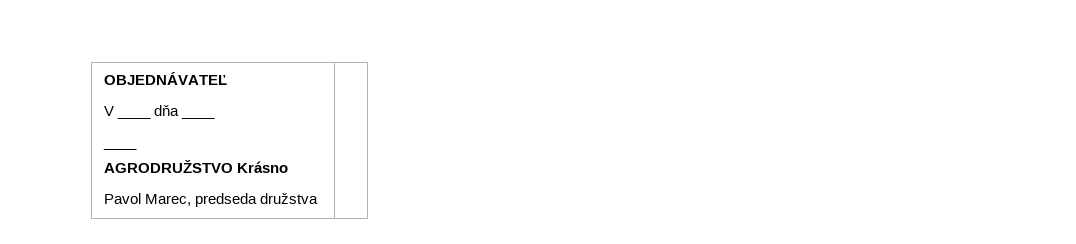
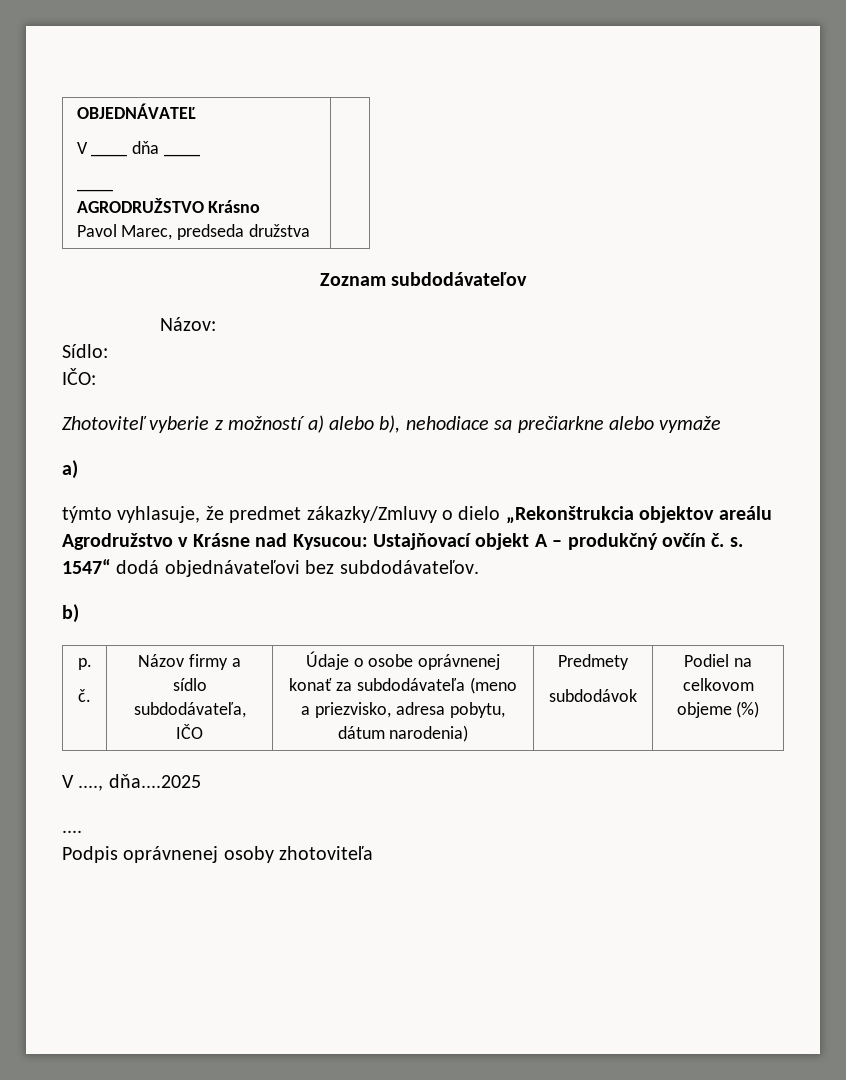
+ Zoznam subdodávateľov
+ Názov:
+ Sídlo:
+ IČO:
+ Zhotoviteľ vyberie z možností a) alebo b), nehodiace sa prečiarkne alebo vymaže
+ a)
+ týmto vyhlasuje, že predmet zákazky/Zmluvy o dielo „Rekonštrukcia objektov areálu Agrodružstvo v Krásne nad Kysucou: Ustajňovací objekt A – produkčný ovčín č. s. 1547“ dodá objednávateľovi bez subdodávateľov.
+ b)
+ p.
+ č. | Názov firmy a sídlo subdodávateľa, IČO | Údaje o osobe oprávnenej konať za subdodávateľa (meno a priezvisko, adresa pobytu, dátum narodenia) | Predmety
+ subdodávok | Podiel na celkovom objeme (%)
+ V ...., dňa....2025
+ ....
+ Podpis oprávnenej osoby zhotoviteľa

